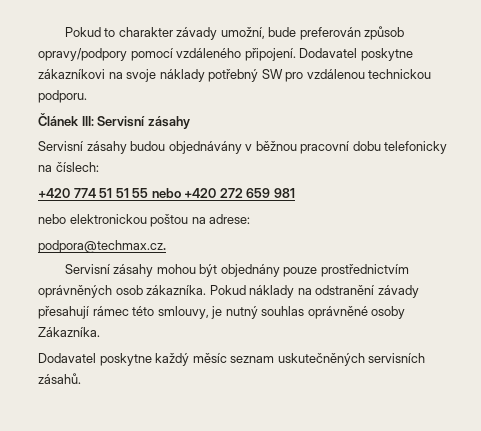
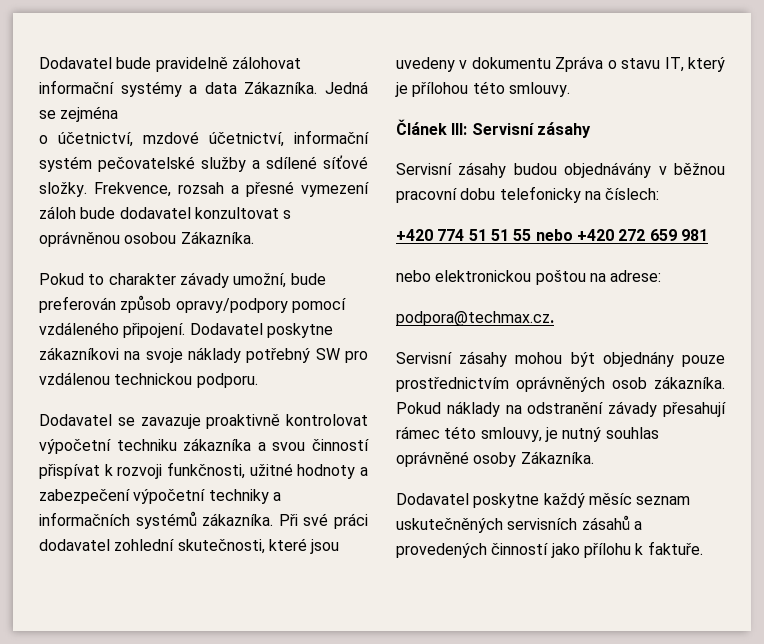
+ Dodavatel bude pravidelně zálohovat informační systémy a data Zákazníka. Jedná se zejména
+ o účetnictví, mzdové účetnictví, informační systém pečovatelské služby a sdílené síťové složky. Frekvence, rozsah a přesné vymezení záloh bude dodavatel konzultovat s oprávněnou osobou Zákazníka.
+ Dodavatel se zavazuje proaktivně kontrolovat výpočetní techniku zákazníka a svou činností přispívat k rozvoji funkčnosti, užitné hodnoty a zabezpečení výpočetní techniky a informačních systémů zákazníka. Při své práci dodavatel zohlední skutečnosti, které jsou uvedeny v dokumentu Zpráva o stavu IT, který je přílohou této smlouvy.
- Dodavatel poskytne každý měsíc seznam uskutečněných servisních zásahů.
+ Dodavatel poskytne každý měsíc seznam uskutečněných servisních zásahů a provedených činností jako přílohu k faktuře.

